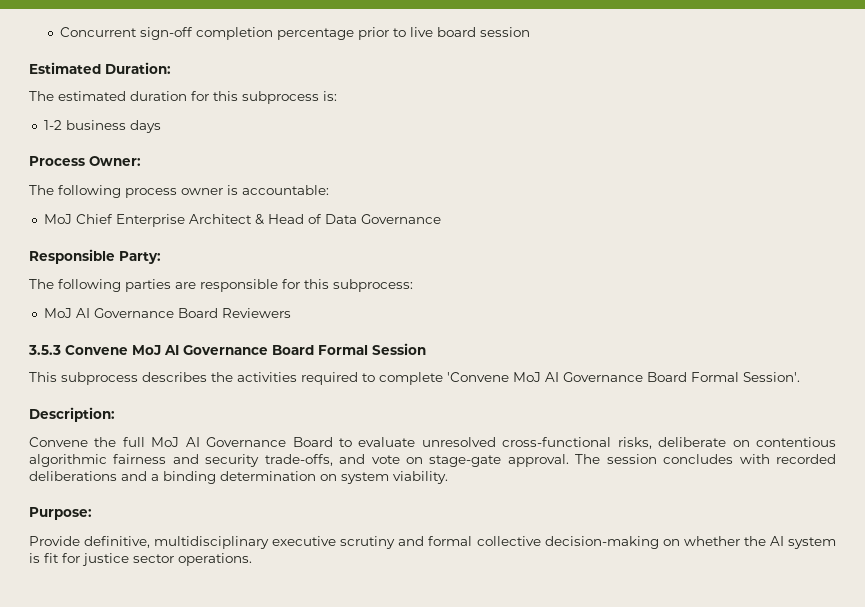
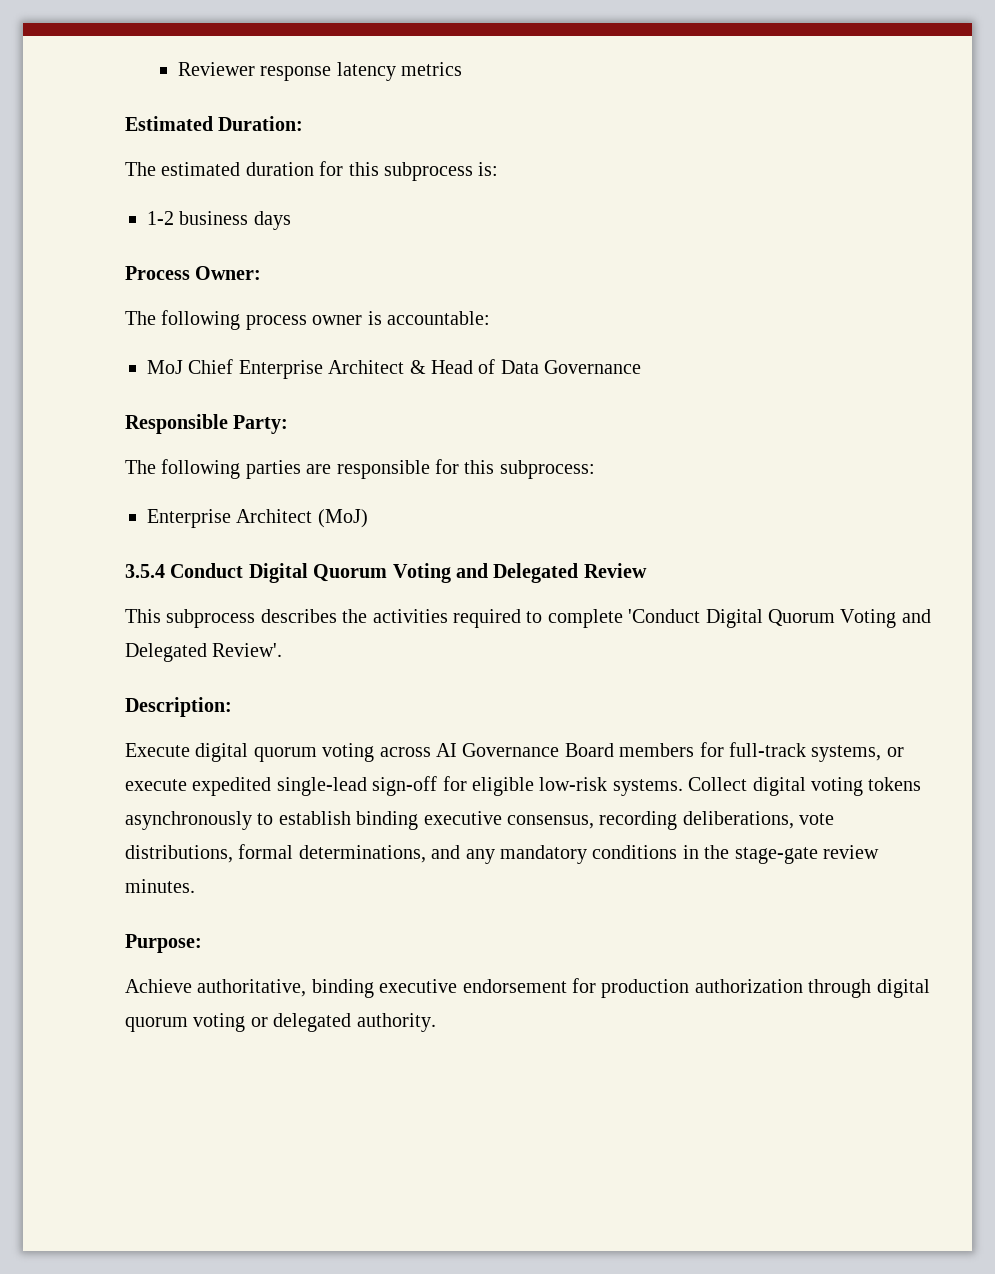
- Concurrent sign-off completion percentage prior to live board session
+ Reviewer response latency metrics
- MoJ AI Governance Board Reviewers
- 3.5.3 Convene MoJ AI Governance Board Formal Session
+ Enterprise Architect (MoJ)
+ 3.5.4 Conduct Digital Quorum Voting and Delegated Review
- This subprocess describes the activities required to complete 'Convene MoJ AI Governance Board Formal Session'.
+ This subprocess describes the activities required to complete 'Conduct Digital Quorum Voting and Delegated Review'.
  Description:
- Convene the full MoJ AI Governance Board to evaluate unresolved cross-functional risks, deliberate on contentious algorithmic fairness and security trade-offs, and vote on stage-gate approval. The session concludes with recorded deliberations and a binding determination on system viability.
+ Execute digital quorum voting across AI Governance Board members for full-track systems, or execute expedited single-lead sign-off for eligible low-risk systems. Collect digital voting tokens asynchronously to establish binding executive consensus, recording deliberations, vote distributions, formal determinations, and any mandatory conditions in the stage-gate review minutes.
  Purpose:
- Provide definitive, multidisciplinary executive scrutiny and formal collective decision-making on whether the AI system is fit for justice sector operations.
+ Achieve authoritative, binding executive endorsement for production authorization through digital quorum voting or delegated authority.

